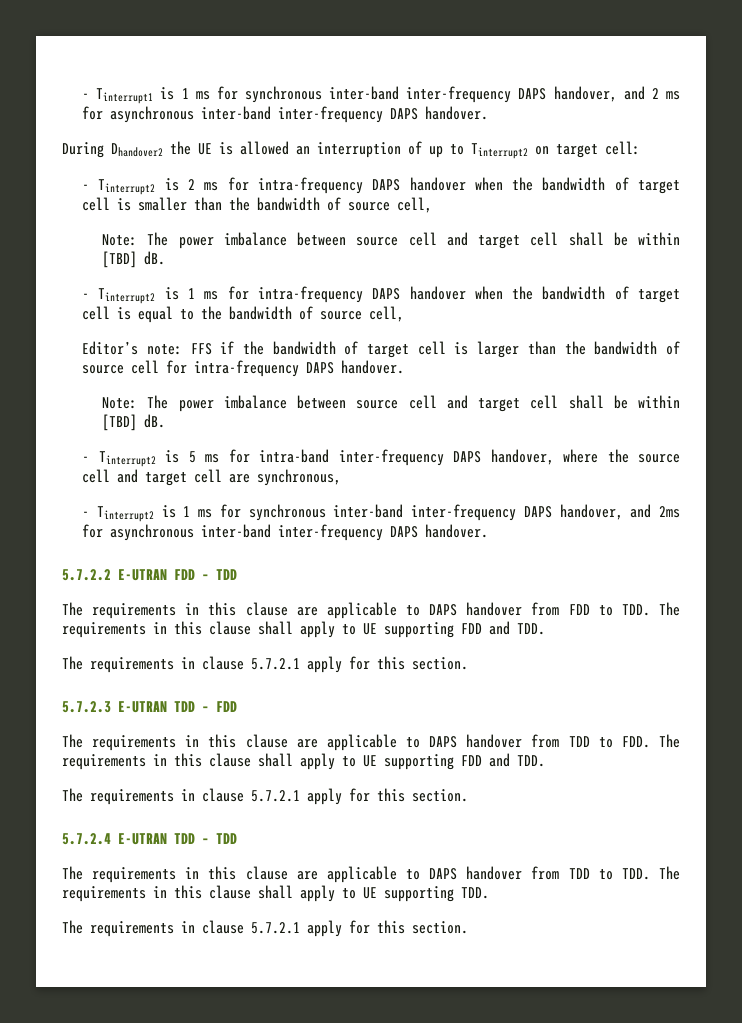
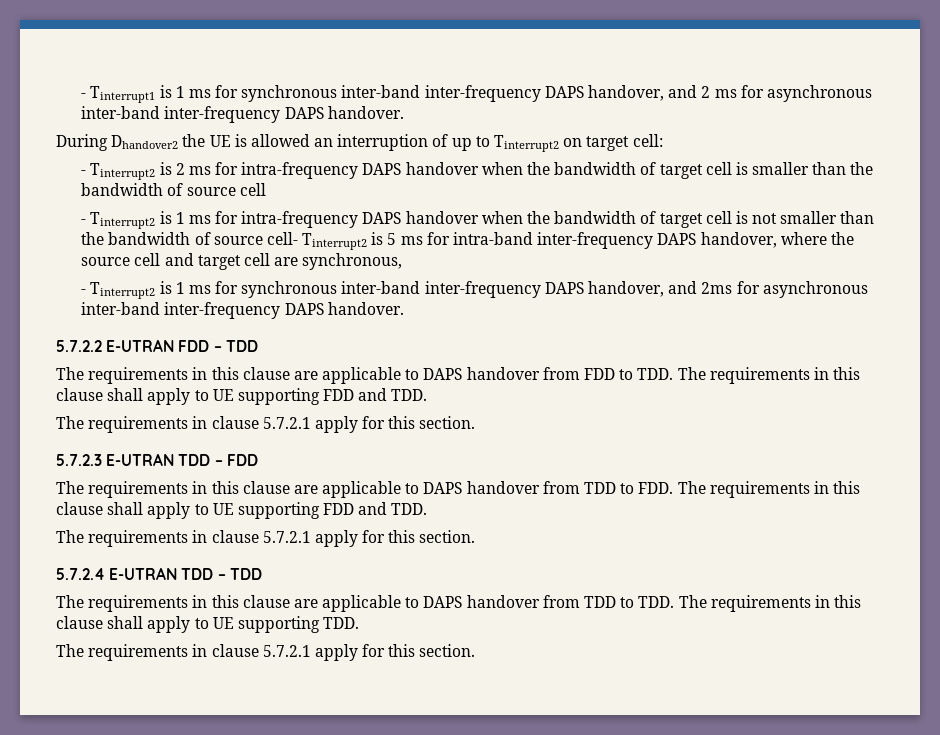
- - Tinterrupt2 is 2 ms for intra-frequency DAPS handover when the bandwidth of target cell is smaller than the bandwidth of source cell,
- Note: The power imbalance between source cell and target cell shall be within [TBD] dB.
+ - Tinterrupt2 is 2 ms for intra-frequency DAPS handover when the bandwidth of target cell is smaller than the bandwidth of source cell
- - Tinterrupt2 is 1 ms for intra-frequency DAPS handover when the bandwidth of target cell is equal to the bandwidth of source cell,
- Editor’s note: FFS if the bandwidth of target cell is larger than the bandwidth of source cell for intra-frequency DAPS handover.
- Note: The power imbalance between source cell and target cell shall be within [TBD] dB.
- - Tinterrupt2 is 5 ms for intra-band inter-frequency DAPS handover, where the source cell and target cell are synchronous,
+ - Tinterrupt2 is 1 ms for intra-frequency DAPS handover when the bandwidth of target cell is not smaller than the bandwidth of source cell- Tinterrupt2 is 5 ms for intra-band inter-frequency DAPS handover, where the source cell and target cell are synchronous,

